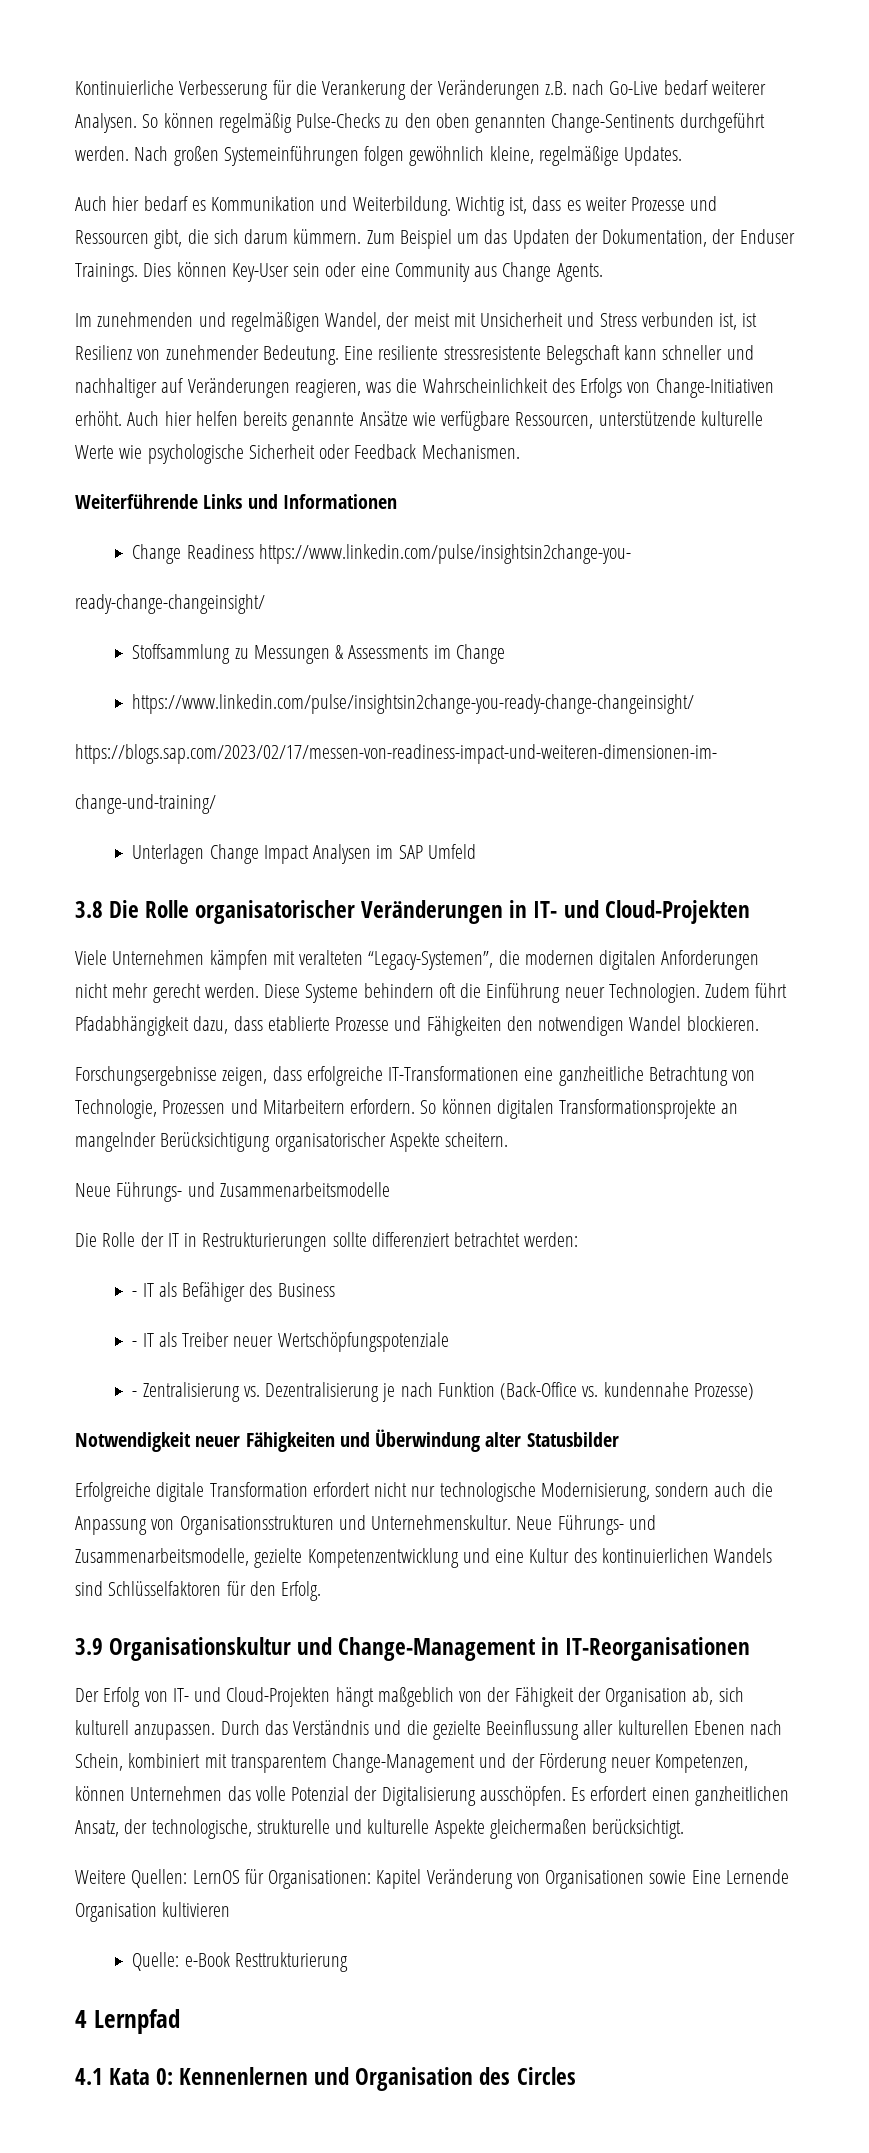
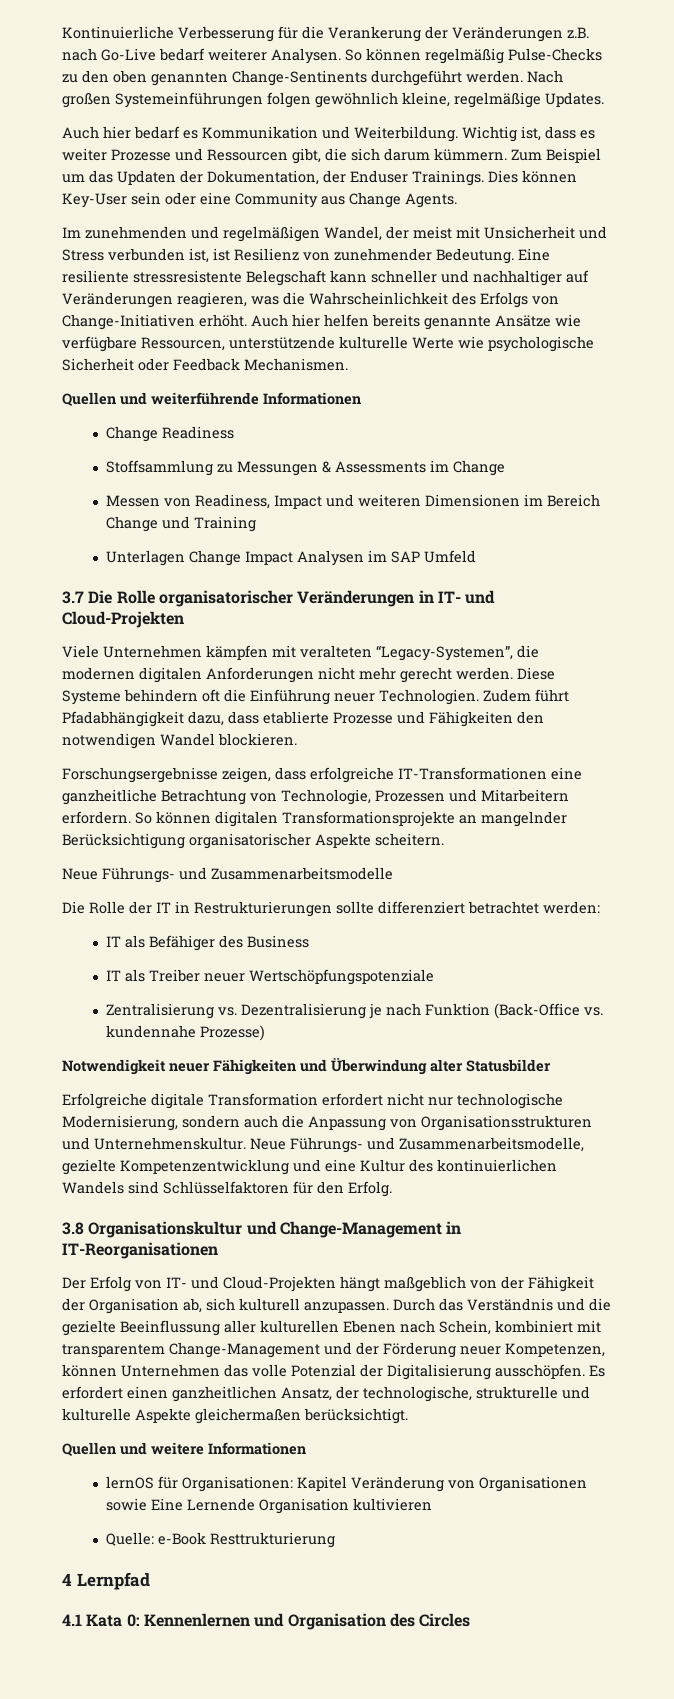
- Weiterführende Links und Informationen
+ Quellen und weiterführende Informationen
- Change Readiness https://www.linkedin.com/pulse/insightsin2change-you-
- ready-change-changeinsight/
+ Change Readiness
- https://www.linkedin.com/pulse/insightsin2change-you-ready-change-changeinsight/
- https://blogs.sap.com/2023/02/17/messen-von-readiness-impact-und-weiteren-dimensionen-im-
- change-und-training/
+ Messen von Readiness, Impact und weiteren Dimensionen im Bereich Change und Training
- 3.8 Die Rolle organisatorischer Veränderungen in IT- und Cloud-Projekten
+ 3.7 Die Rolle organisatorischer Veränderungen in IT- und Cloud-Projekten
- - IT als Befähiger des Business
+ IT als Befähiger des Business
- - IT als Treiber neuer Wertschöpfungspotenziale
+ IT als Treiber neuer Wertschöpfungspotenziale
- - Zentralisierung vs. Dezentralisierung je nach Funktion (Back-Office vs. kundennahe Prozesse)
+ Zentralisierung vs. Dezentralisierung je nach Funktion (Back-Office vs. kundennahe Prozesse)
- 3.9 Organisationskultur und Change-Management in IT-Reorganisationen
+ 3.8 Organisationskultur und Change-Management in IT-Reorganisationen
- Weitere Quellen: LernOS für Organisationen: Kapitel Veränderung von Organisationen sowie Eine Lernende Organisation kultivieren
+ Quellen und weitere Informationen
+ lernOS für Organisationen: Kapitel Veränderung von Organisationen sowie Eine Lernende Organisation kultivieren

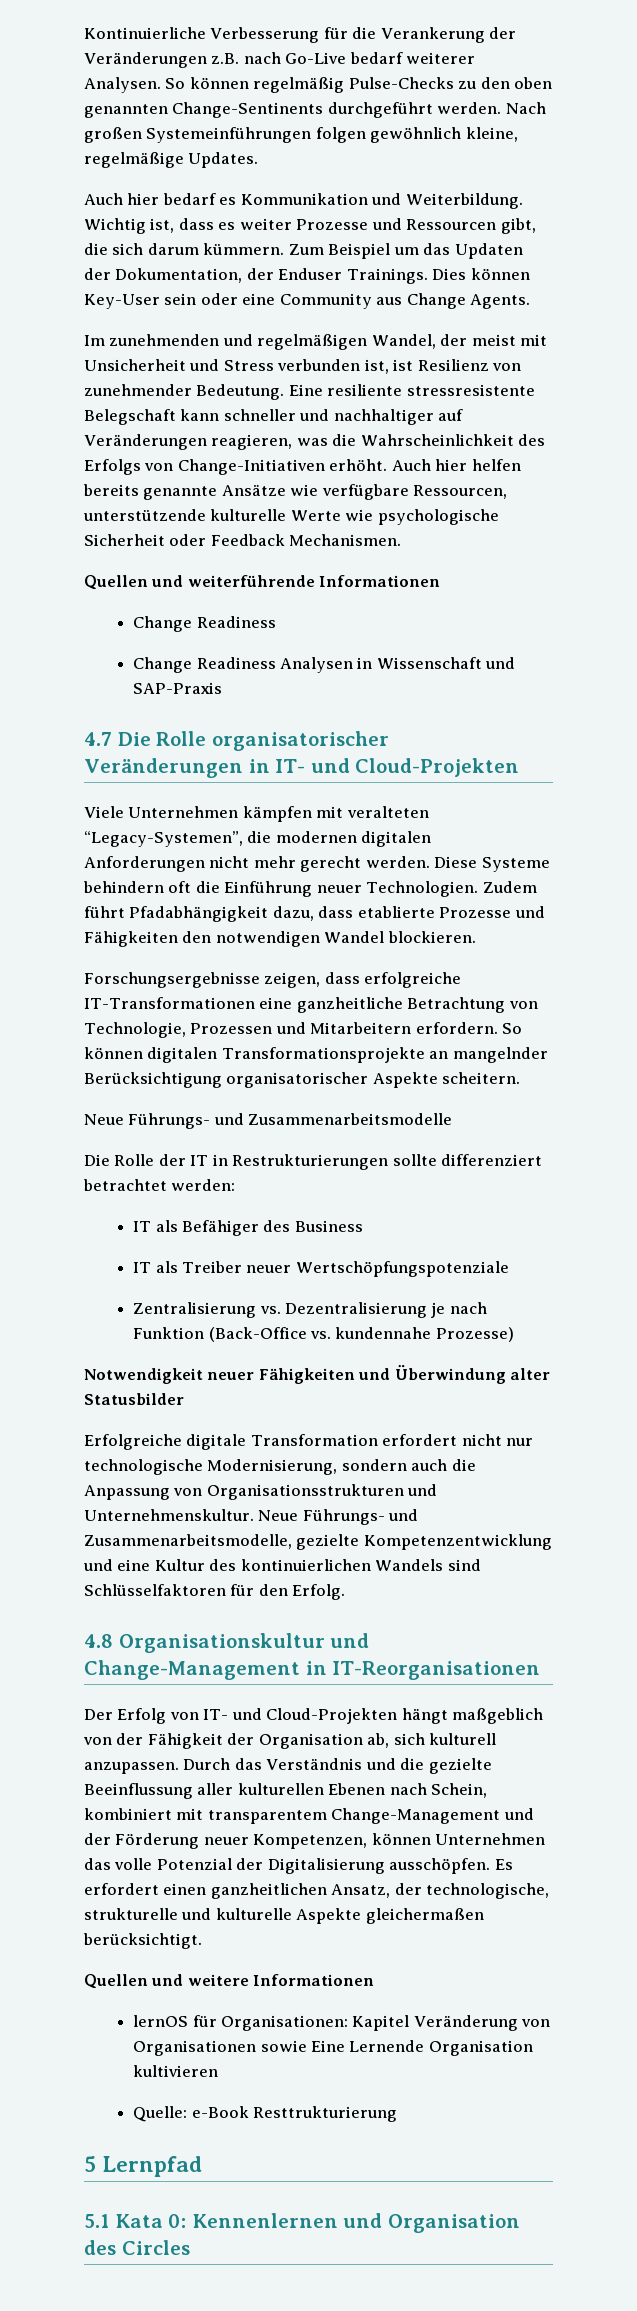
- Stoffsammlung zu Messungen & Assessments im Change
- Messen von Readiness, Impact und weiteren Dimensionen im Bereich Change und Training
- Unterlagen Change Impact Analysen im SAP Umfeld
- 3.7 Die Rolle organisatorischer Veränderungen in IT- und Cloud-Projekten
+ Change Readiness Analysen in Wissenschaft und SAP-Praxis
+ 4.7 Die Rolle organisatorischer Veränderungen in IT- und Cloud-Projekten
- 3.8 Organisationskultur und Change-Management in IT-Reorganisationen
+ 4.8 Organisationskultur und Change-Management in IT-Reorganisationen
- 4 Lernpfad
+ 5 Lernpfad
- 4.1 Kata 0: Kennenlernen und Organisation des Circles
+ 5.1 Kata 0: Kennenlernen und Organisation des Circles

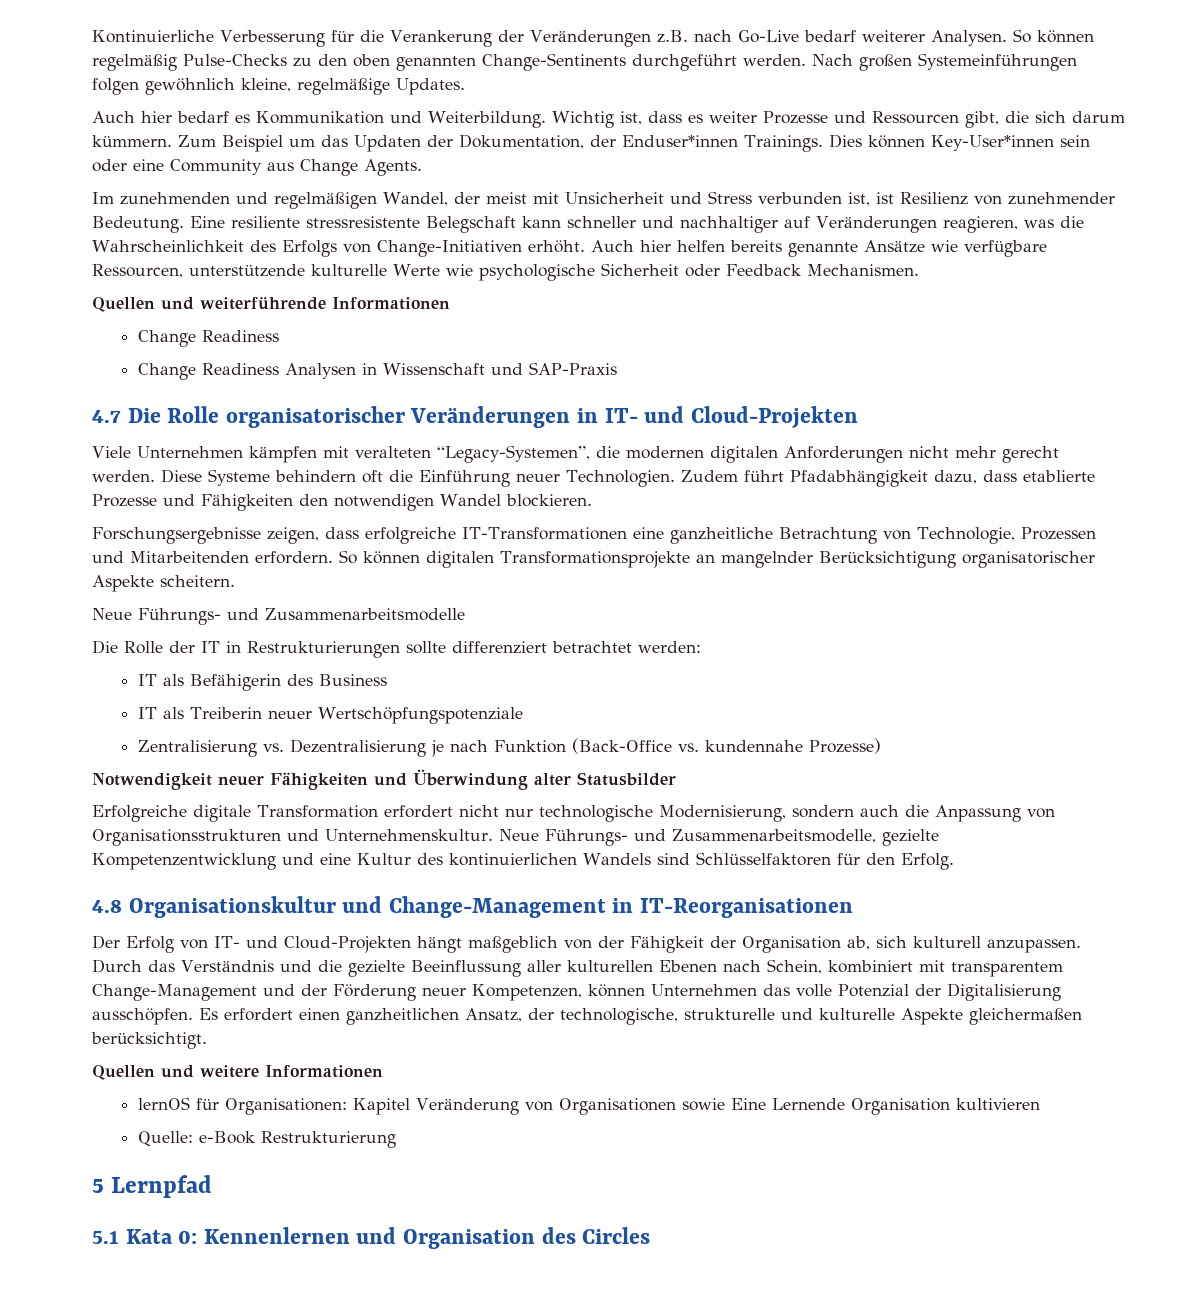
- Zum Beispiel um das Updaten der Dokumentation, der Enduser Trainings.
+ Zum Beispiel um das Updaten der Dokumentation, der Enduser*innen Trainings.
- Dies können Key-User sein oder eine Community aus Change Agents.
+ Dies können Key-User*innen sein oder eine Community aus Change Agents.
- Forschungsergebnisse zeigen, dass erfolgreiche IT-Transformationen eine ganzheitliche Betrachtung von Technologie, Prozessen und Mitarbeitern erfordern.
+ Forschungsergebnisse zeigen, dass erfolgreiche IT-Transformationen eine ganzheitliche Betrachtung von Technologie, Prozessen und Mitarbeitenden erfordern.
- IT als Befähiger des Business
+ IT als Befähigerin des Business
- IT als Treiber neuer Wertschöpfungspotenziale
+ IT als Treiberin neuer Wertschöpfungspotenziale
- Quelle: e-Book Resttrukturierung
+ Quelle: e-Book Restrukturierung

